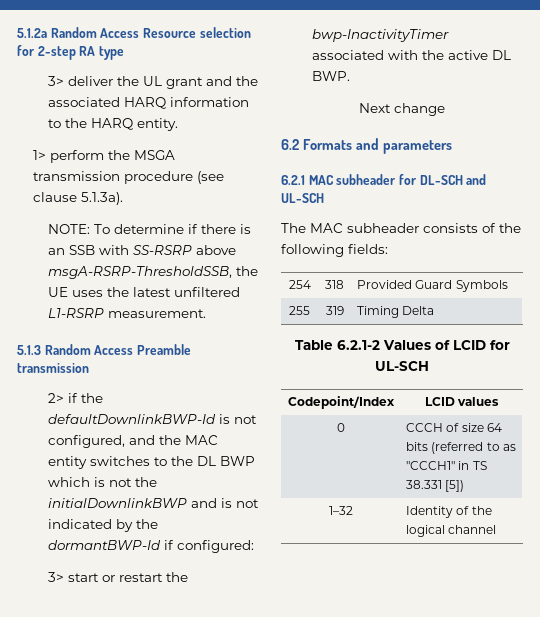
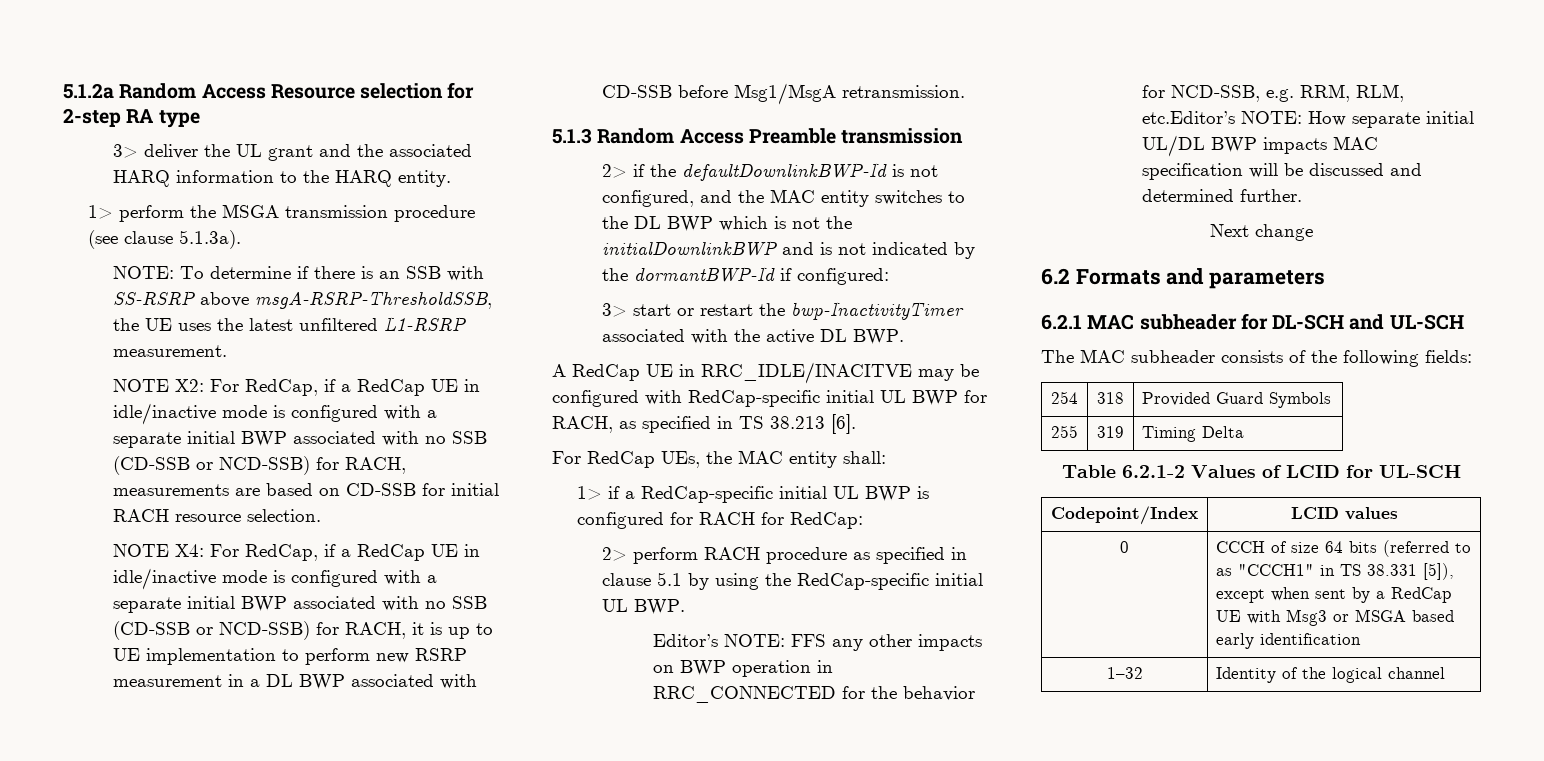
+ NOTE X2: For RedCap, if a RedCap UE in idle/inactive mode is configured with a separate initial BWP associated with no SSB (CD-SSB or NCD-SSB) for RACH, measurements are based on CD-SSB for initial RACH resource selection.
+ NOTE X4: For RedCap, if a RedCap UE in idle/inactive mode is configured with a separate initial BWP associated with no SSB (CD-SSB or NCD-SSB) for RACH, it is up to UE implementation to perform new RSRP measurement in a DL BWP associated with CD-SSB before Msg1/MsgA retransmission.
+ A RedCap UE in RRC_IDLE/INACITVE may be configured with RedCap-specific initial UL BWP for RACH, as specified in TS 38.213 [6].
+ For RedCap UEs, the MAC entity shall:
+ 1> if a RedCap-specific initial UL BWP is configured for RACH for RedCap:
+ 2> perform RACH procedure as specified in clause 5.1 by using the RedCap-specific initial UL BWP.
+ Editor’s NOTE: FFS any other impacts on BWP operation in RRC_CONNECTED for the behavior for NCD-SSB, e.g. RRM, RLM, etc.Editor’s NOTE: How separate initial UL/DL BWP impacts MAC specification will be discussed and determined further.
- 0 | CCCH of size 64 bits (referred to as "CCCH1" in TS 38.331 [5])
+ 0 | CCCH of size 64 bits (referred to as "CCCH1" in TS 38.331 [5]), except when sent by a RedCap UE with Msg3 or MSGA based early identification

